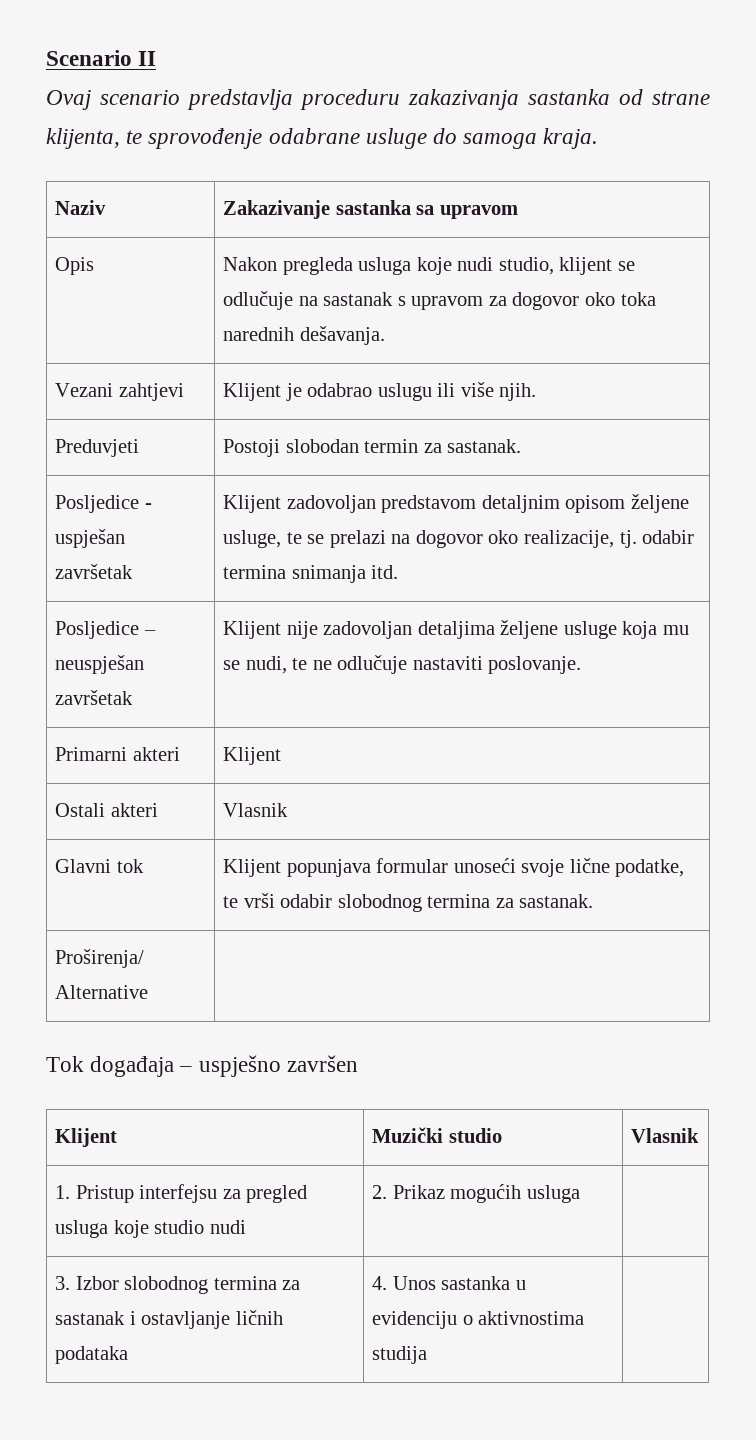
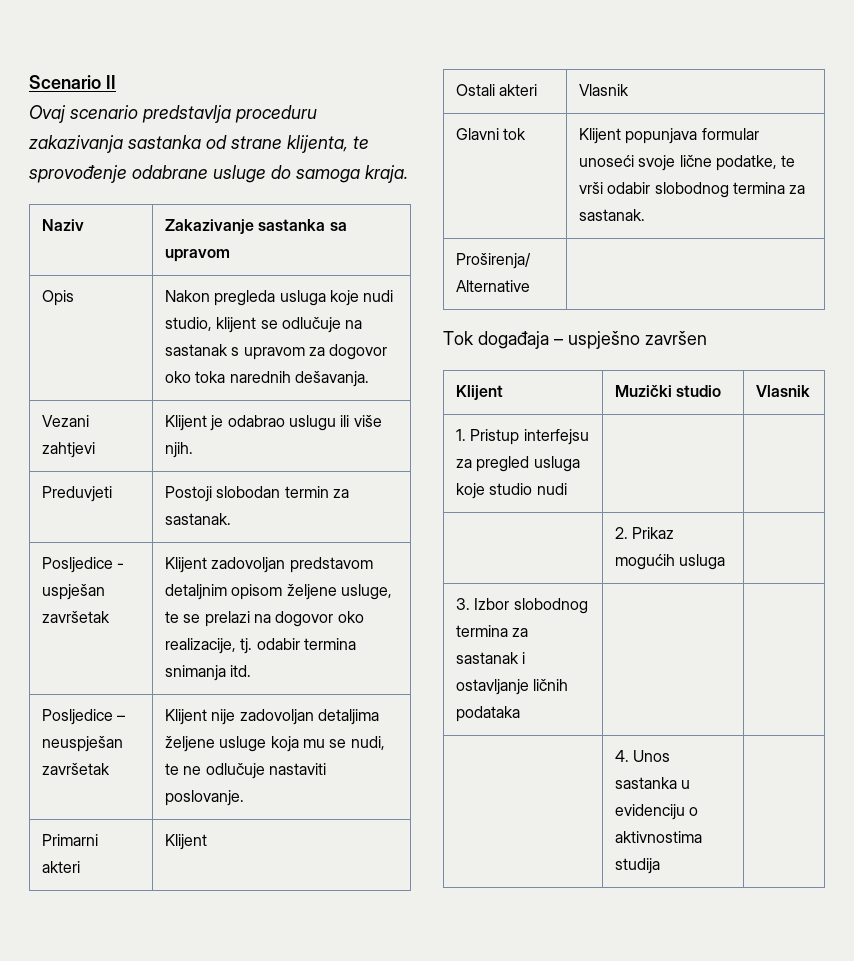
- 1. Pristup interfejsu za pregled usluga koje studio nudi | 2. Prikaz mogućih usluga |
+ 1. Pristup interfejsu za pregled usluga koje studio nudi | |
+ | 2. Prikaz mogućih usluga |
- 3. Izbor slobodnog termina za sastanak i ostavljanje ličnih podataka | 4. Unos sastanka u evidenciju o aktivnostima studija |
+ 3. Izbor slobodnog termina za sastanak i ostavljanje ličnih podataka | |
+ | 4. Unos sastanka u evidenciju o aktivnostima studija |

